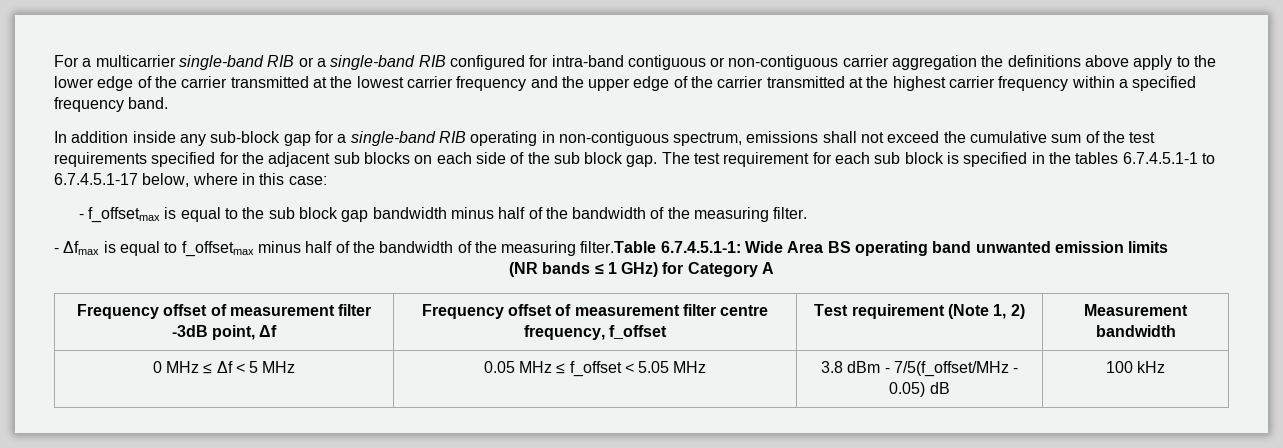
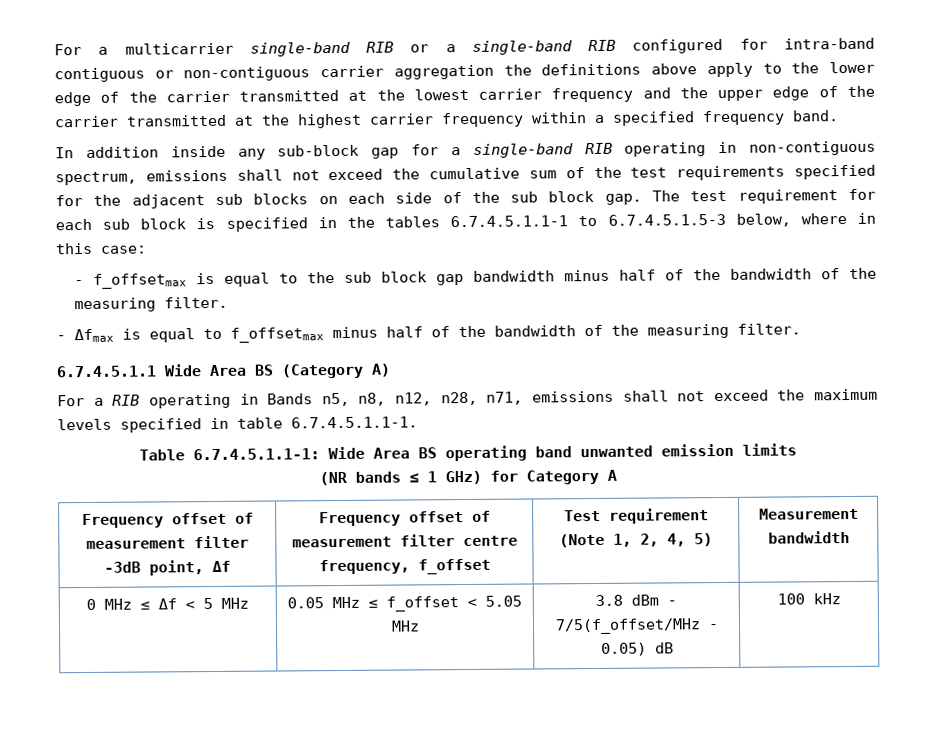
- The test requirement for each sub block is specified in the tables 6.7.4.5.1-1 to 6.7.4.5.1-17 below, where in this case:
+ The test requirement for each sub block is specified in the tables 6.7.4.5.1.1-1 to 6.7.4.5.1.5-3 below, where in this case:
- - Δfmax is equal to f_offsetmax minus half of the bandwidth of the measuring filter.Table 6.7.4.5.1-1: Wide Area BS operating band unwanted emission limits
+ - Δfmax is equal to f_offsetmax minus half of the bandwidth of the measuring filter.
+ 6.7.4.5.1.1 Wide Area BS (Category A)
+ For a RIB operating in Bands n5, n8, n12, n28, n71, emissions shall not exceed the maximum levels specified in table 6.7.4.5.1.1-1.
+ Table 6.7.4.5.1.1-1: Wide Area BS operating band unwanted emission limits
- Frequency offset of measurement filter -3dB point, Δf | Frequency offset of measurement filter centre frequency, f_offset | Test requirement (Note 1, 2) | Measurement bandwidth
+ Frequency offset of measurement filter -3dB point, Δf | Frequency offset of measurement filter centre frequency, f_offset | Test requirement (Note 1, 2, 4, 5) | Measurement bandwidth

